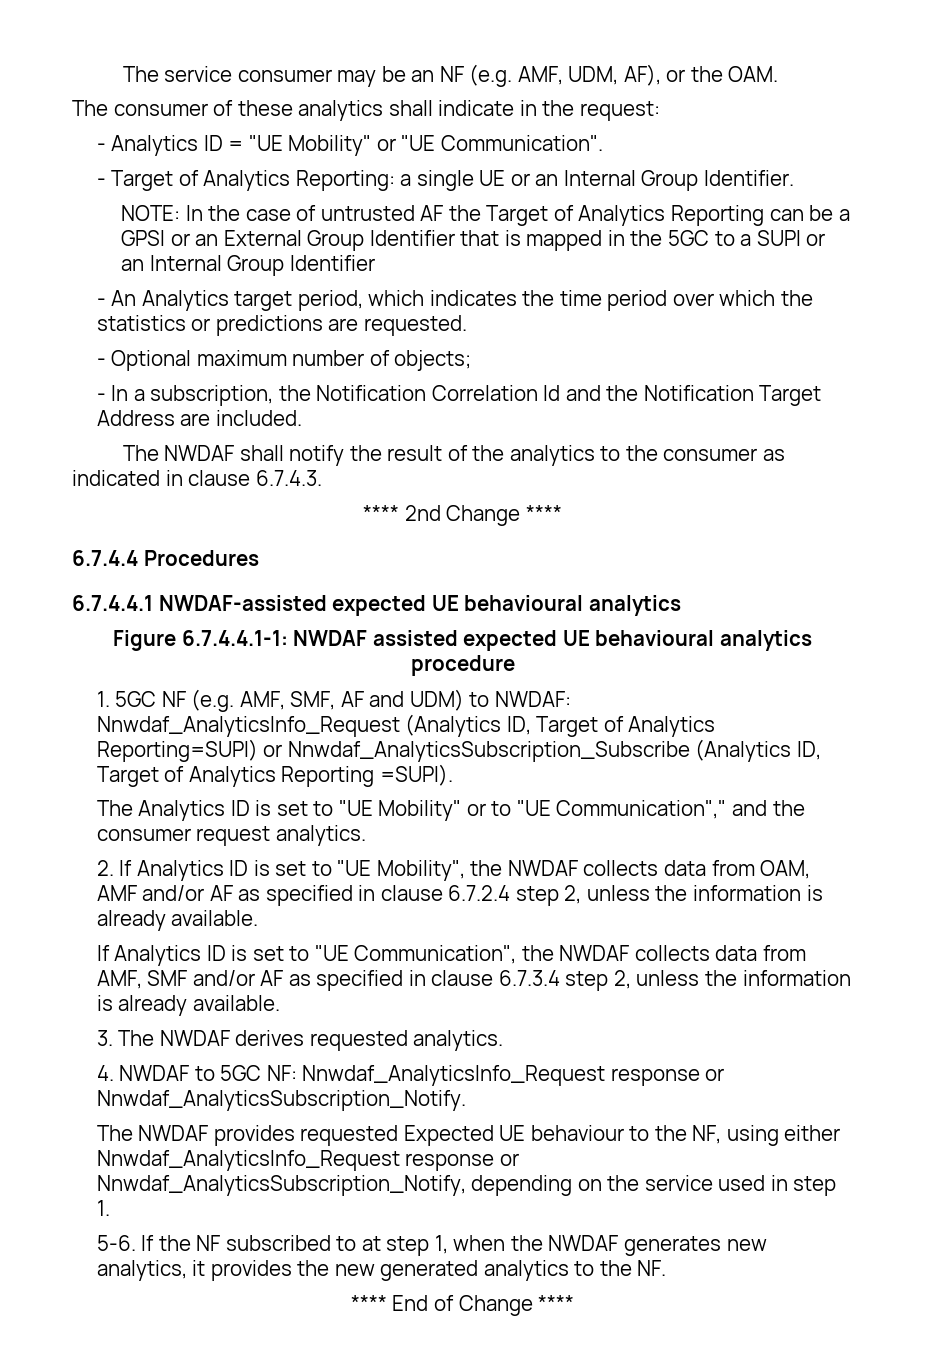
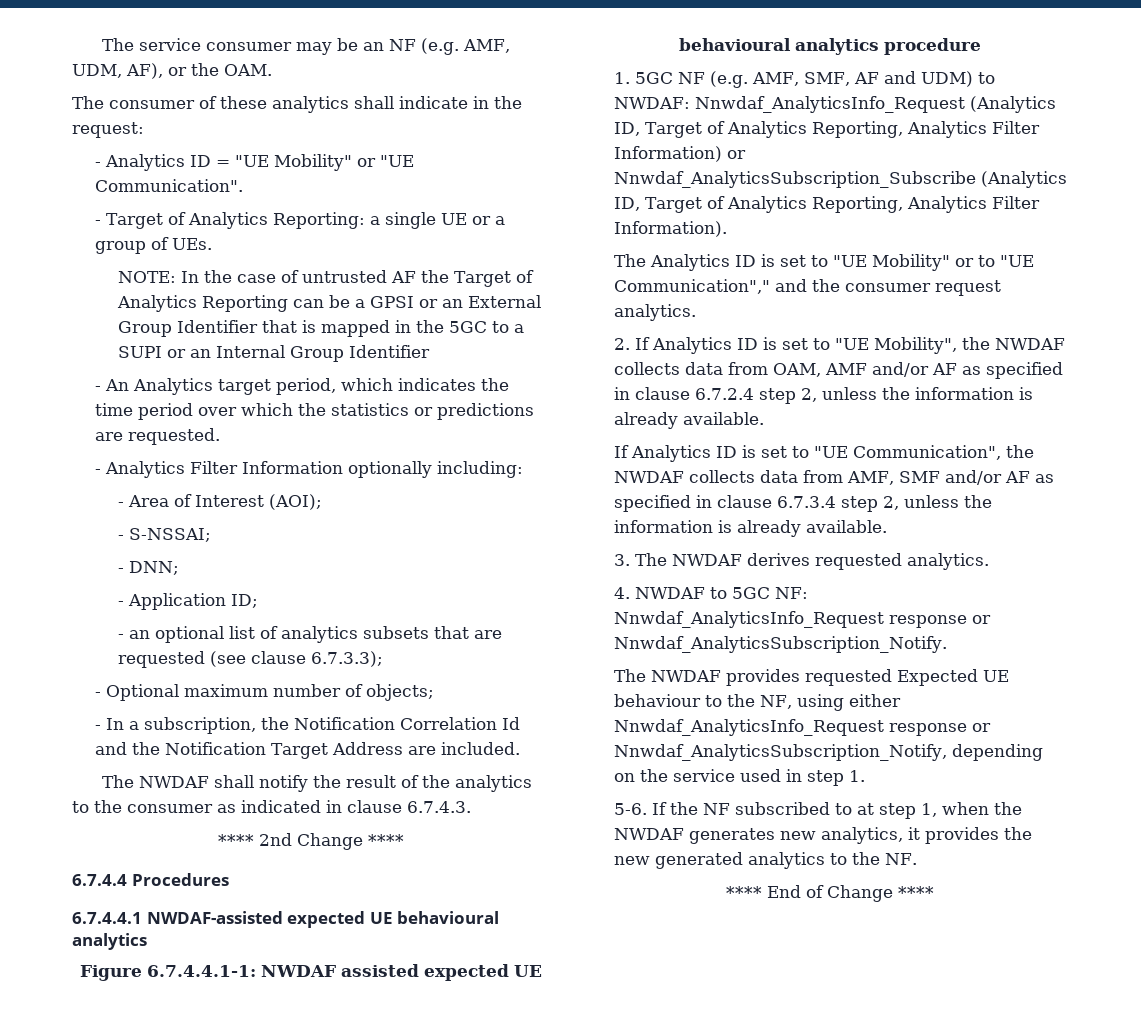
- - Target of Analytics Reporting: a single UE or an Internal Group Identifier.
+ - Target of Analytics Reporting: a single UE or a group of UEs.
+ - Analytics Filter Information optionally including:
+ - Area of Interest (AOI);
+ - S-NSSAI;
+ - DNN;
+ - Application ID;
+ - an optional list of analytics subsets that are requested (see clause 6.7.3.3);
- 1. 5GC NF (e.g. AMF, SMF, AF and UDM) to NWDAF: Nnwdaf_AnalyticsInfo_Request (Analytics ID, Target of Analytics Reporting=SUPI) or Nnwdaf_AnalyticsSubscription_Subscribe (Analytics ID, Target of Analytics Reporting =SUPI).
+ 1. 5GC NF (e.g. AMF, SMF, AF and UDM) to NWDAF: Nnwdaf_AnalyticsInfo_Request (Analytics ID, Target of Analytics Reporting, Analytics Filter Information) or Nnwdaf_AnalyticsSubscription_Subscribe (Analytics ID, Target of Analytics Reporting, Analytics Filter Information).

